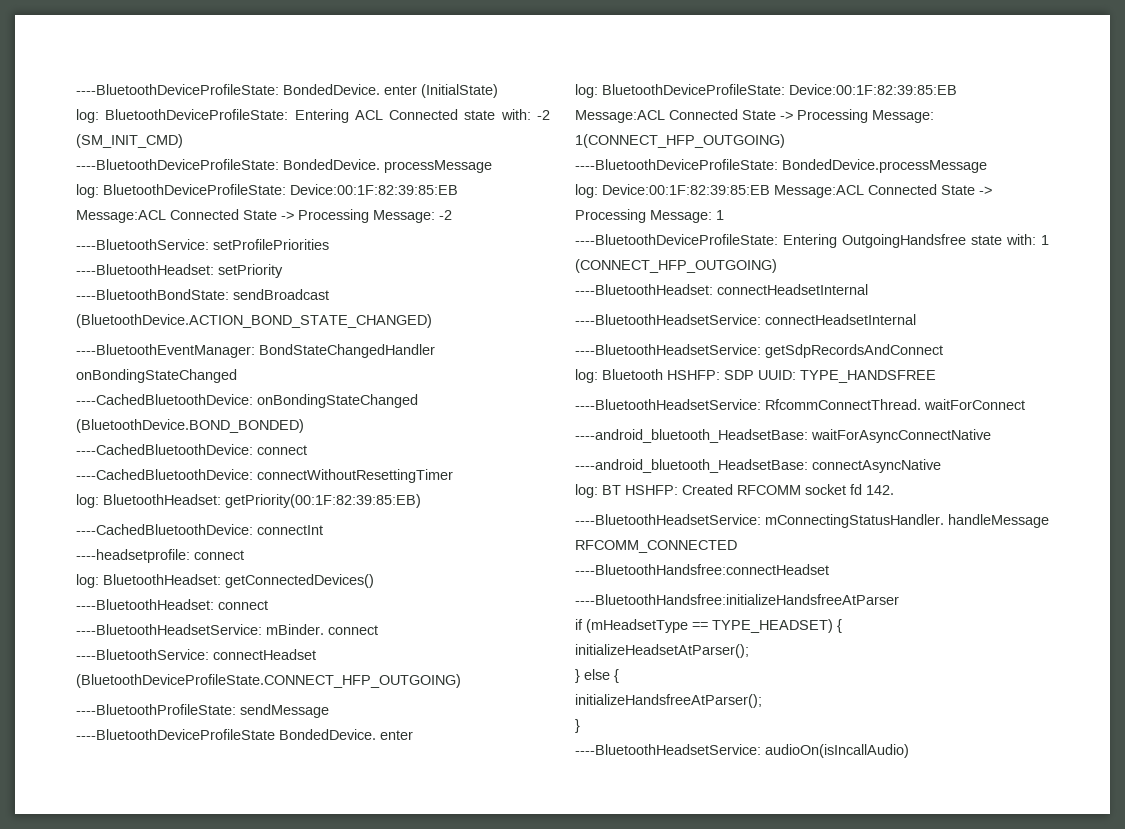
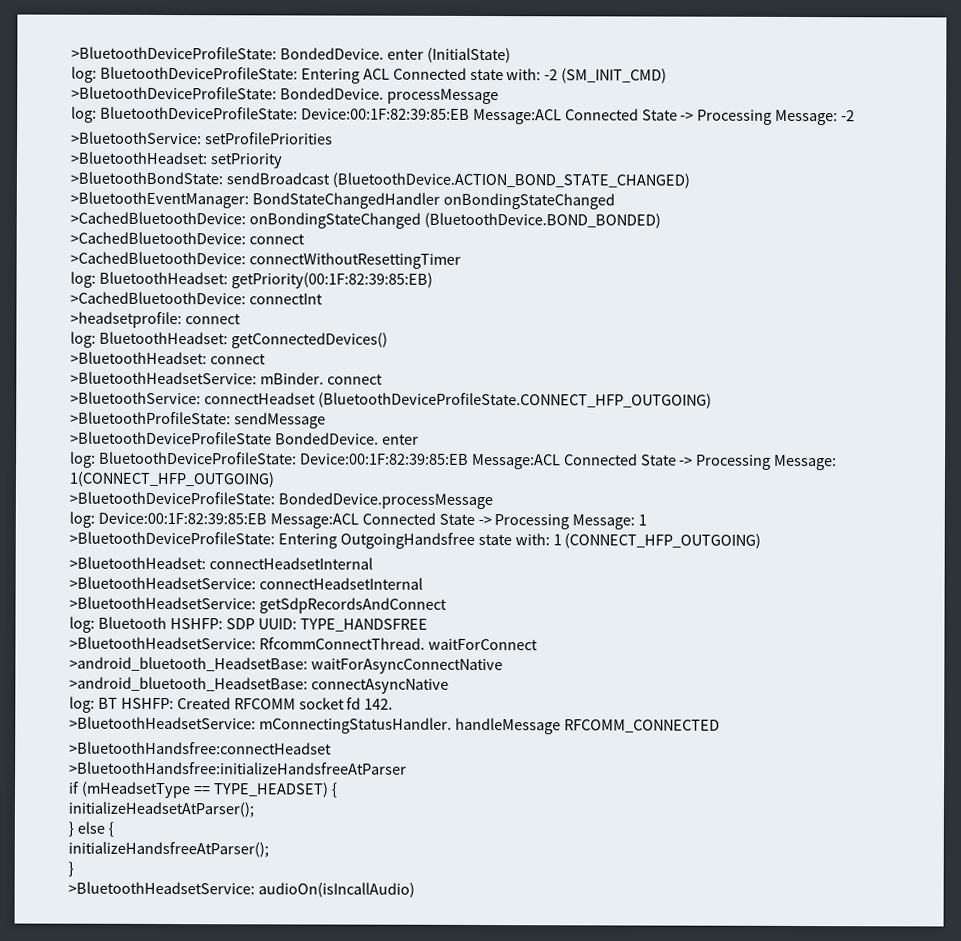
- ----BluetoothDeviceProfileState: BondedDevice. enter (InitialState)
+ >BluetoothDeviceProfileState: BondedDevice. enter (InitialState)
- ----BluetoothDeviceProfileState: BondedDevice. processMessage
+ >BluetoothDeviceProfileState: BondedDevice. processMessage
- ----BluetoothService: setProfilePriorities
+ >BluetoothService: setProfilePriorities
- ----BluetoothHeadset: setPriority
+ >BluetoothHeadset: setPriority
- ----BluetoothBondState: sendBroadcast (BluetoothDevice.ACTION_BOND_STATE_CHANGED)
+ >BluetoothBondState: sendBroadcast (BluetoothDevice.ACTION_BOND_STATE_CHANGED)
- ----BluetoothEventManager: BondStateChangedHandler onBondingStateChanged
+ >BluetoothEventManager: BondStateChangedHandler onBondingStateChanged
- ----CachedBluetoothDevice: onBondingStateChanged (BluetoothDevice.BOND_BONDED)
+ >CachedBluetoothDevice: onBondingStateChanged (BluetoothDevice.BOND_BONDED)
- ----CachedBluetoothDevice: connect
- ----CachedBluetoothDevice: connectWithoutResettingTimer
+ >CachedBluetoothDevice: connect
+ >CachedBluetoothDevice: connectWithoutResettingTimer
- ----CachedBluetoothDevice: connectInt
+ >CachedBluetoothDevice: connectInt
- ----headsetprofile: connect
+ >headsetprofile: connect
- ----BluetoothHeadset: connect
- ----BluetoothHeadsetService: mBinder. connect
+ >BluetoothHeadset: connect
+ >BluetoothHeadsetService: mBinder. connect
- ----BluetoothService: connectHeadset (BluetoothDeviceProfileState.CONNECT_HFP_OUTGOING)
+ >BluetoothService: connectHeadset (BluetoothDeviceProfileState.CONNECT_HFP_OUTGOING)
- ----BluetoothProfileState: sendMessage
+ >BluetoothProfileState: sendMessage
- ----BluetoothDeviceProfileState BondedDevice. enter
+ >BluetoothDeviceProfileState BondedDevice. enter
- ----BluetoothDeviceProfileState: BondedDevice.processMessage
+ >BluetoothDeviceProfileState: BondedDevice.processMessage
- ----BluetoothDeviceProfileState: Entering OutgoingHandsfree state with: 1 (CONNECT_HFP_OUTGOING)
+ >BluetoothDeviceProfileState: Entering OutgoingHandsfree state with: 1 (CONNECT_HFP_OUTGOING)
- ----BluetoothHeadset: connectHeadsetInternal
- ----BluetoothHeadsetService: connectHeadsetInternal
- ----BluetoothHeadsetService: getSdpRecordsAndConnect
+ >BluetoothHeadset: connectHeadsetInternal
+ >BluetoothHeadsetService: connectHeadsetInternal
+ >BluetoothHeadsetService: getSdpRecordsAndConnect
- ----BluetoothHeadsetService: RfcommConnectThread. waitForConnect
+ >BluetoothHeadsetService: RfcommConnectThread. waitForConnect
- ----android_bluetooth_HeadsetBase: waitForAsyncConnectNative
+ >android_bluetooth_HeadsetBase: waitForAsyncConnectNative
- ----android_bluetooth_HeadsetBase: connectAsyncNative
+ >android_bluetooth_HeadsetBase: connectAsyncNative
- ----BluetoothHeadsetService: mConnectingStatusHandler. handleMessage RFCOMM_CONNECTED
+ >BluetoothHeadsetService: mConnectingStatusHandler. handleMessage RFCOMM_CONNECTED
- ----BluetoothHandsfree:connectHeadset
- ----BluetoothHandsfree:initializeHandsfreeAtParser
+ >BluetoothHandsfree:connectHeadset
+ >BluetoothHandsfree:initializeHandsfreeAtParser
- ----BluetoothHeadsetService: audioOn(isIncallAudio)
+ >BluetoothHeadsetService: audioOn(isIncallAudio)

